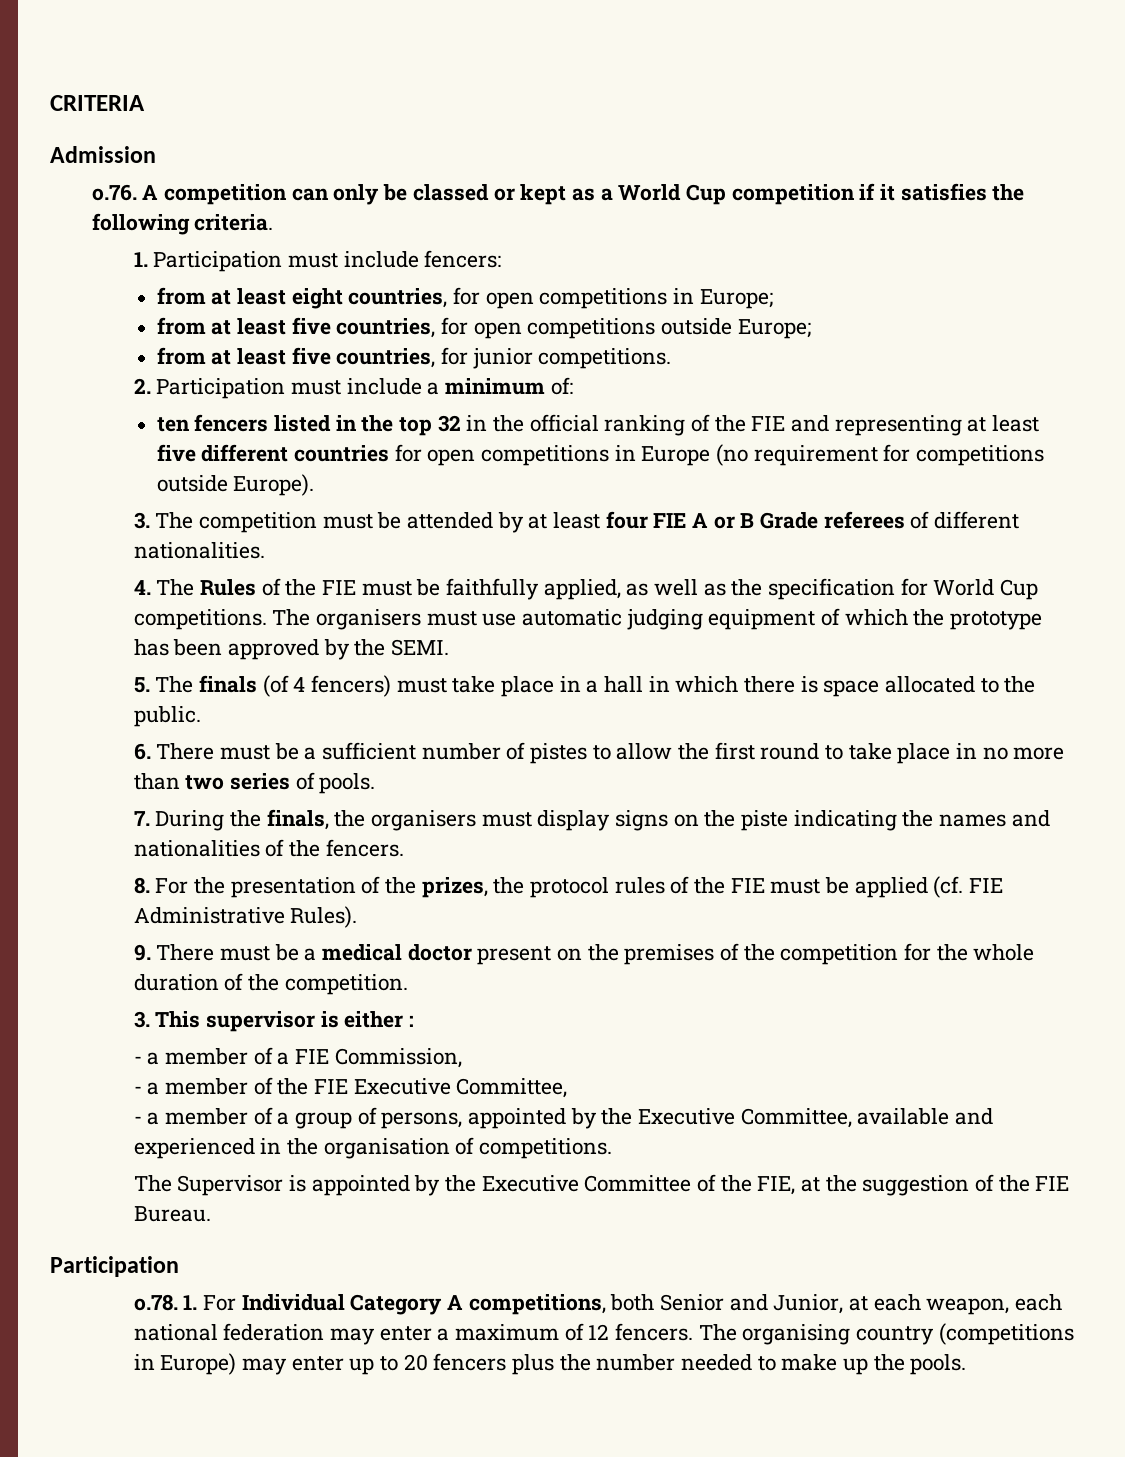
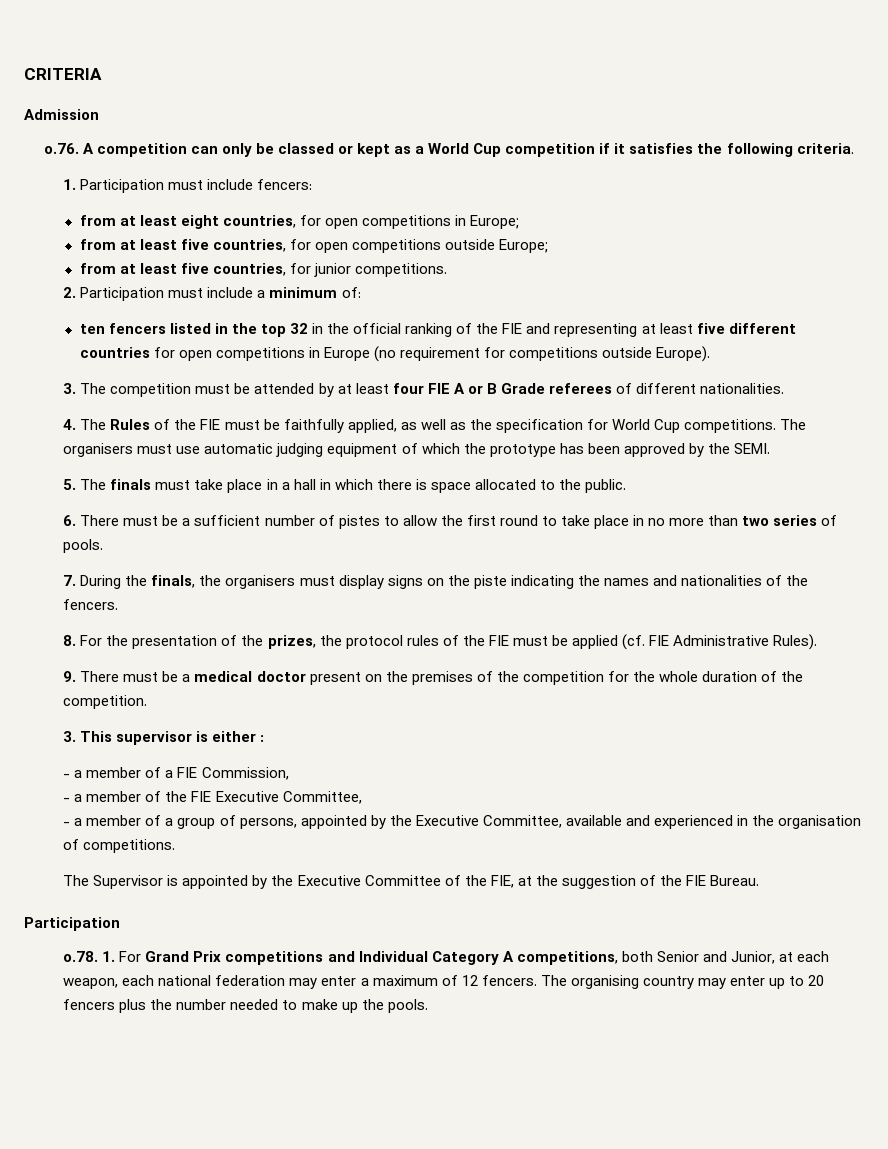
- 5. The finals (of 4 fencers) must take place in a hall in which there is space allocated to the public.
+ 5. The finals must take place in a hall in which there is space allocated to the public.
- o.78. 1. For Individual Category A competitions, both Senior and Junior, at each weapon, each national federation may enter a maximum of 12 fencers.
+ o.78. 1. For Grand Prix competitions and Individual Category A competitions, both Senior and Junior, at each weapon, each national federation may enter a maximum of 12 fencers.
- The organising country (competitions in Europe) may enter up to 20 fencers plus the number needed to make up the pools.
+ The organising country may enter up to 20 fencers plus the number needed to make up the pools.

